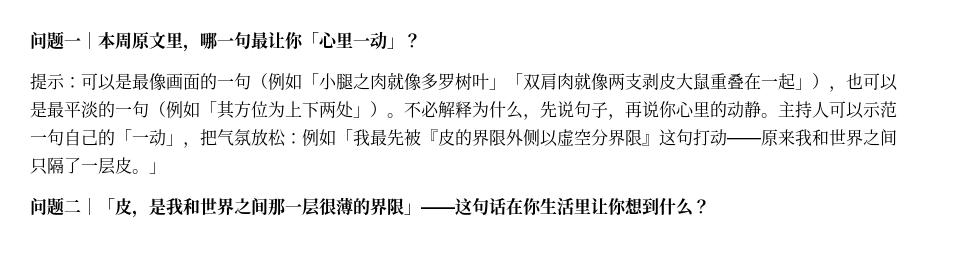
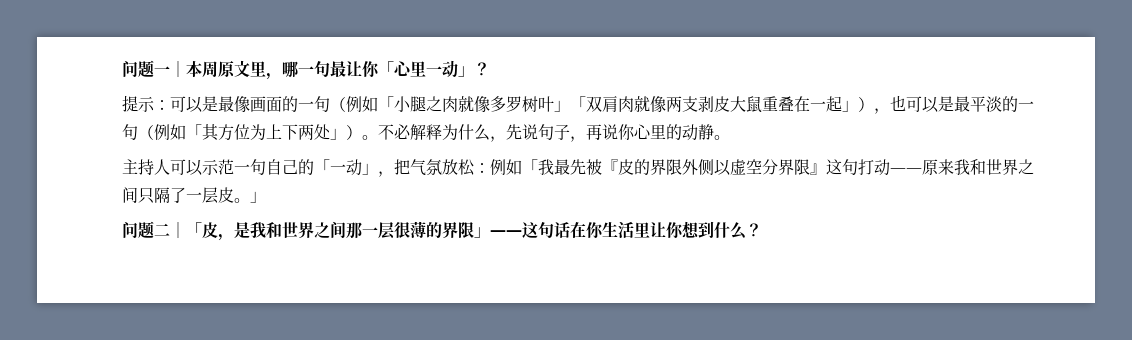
- 不必解释为什么，先说句子，再说你心里的动静。主持人可以示范一句自己的「一动」，把气氛放松：例如「我最先被『皮的界限外侧以虚空分界限』这句打动——原来我和世界之间只隔了一层皮。」
+ 不必解释为什么，先说句子，再说你心里的动静。
+ 主持人可以示范一句自己的「一动」，把气氛放松：例如「我最先被『皮的界限外侧以虚空分界限』这句打动——原来我和世界之间只隔了一层皮。」

